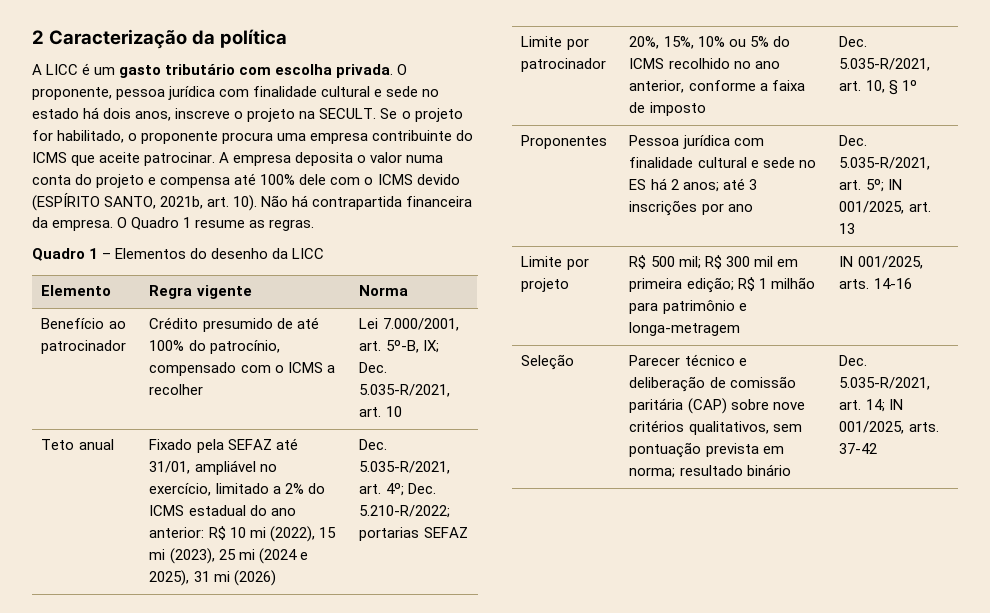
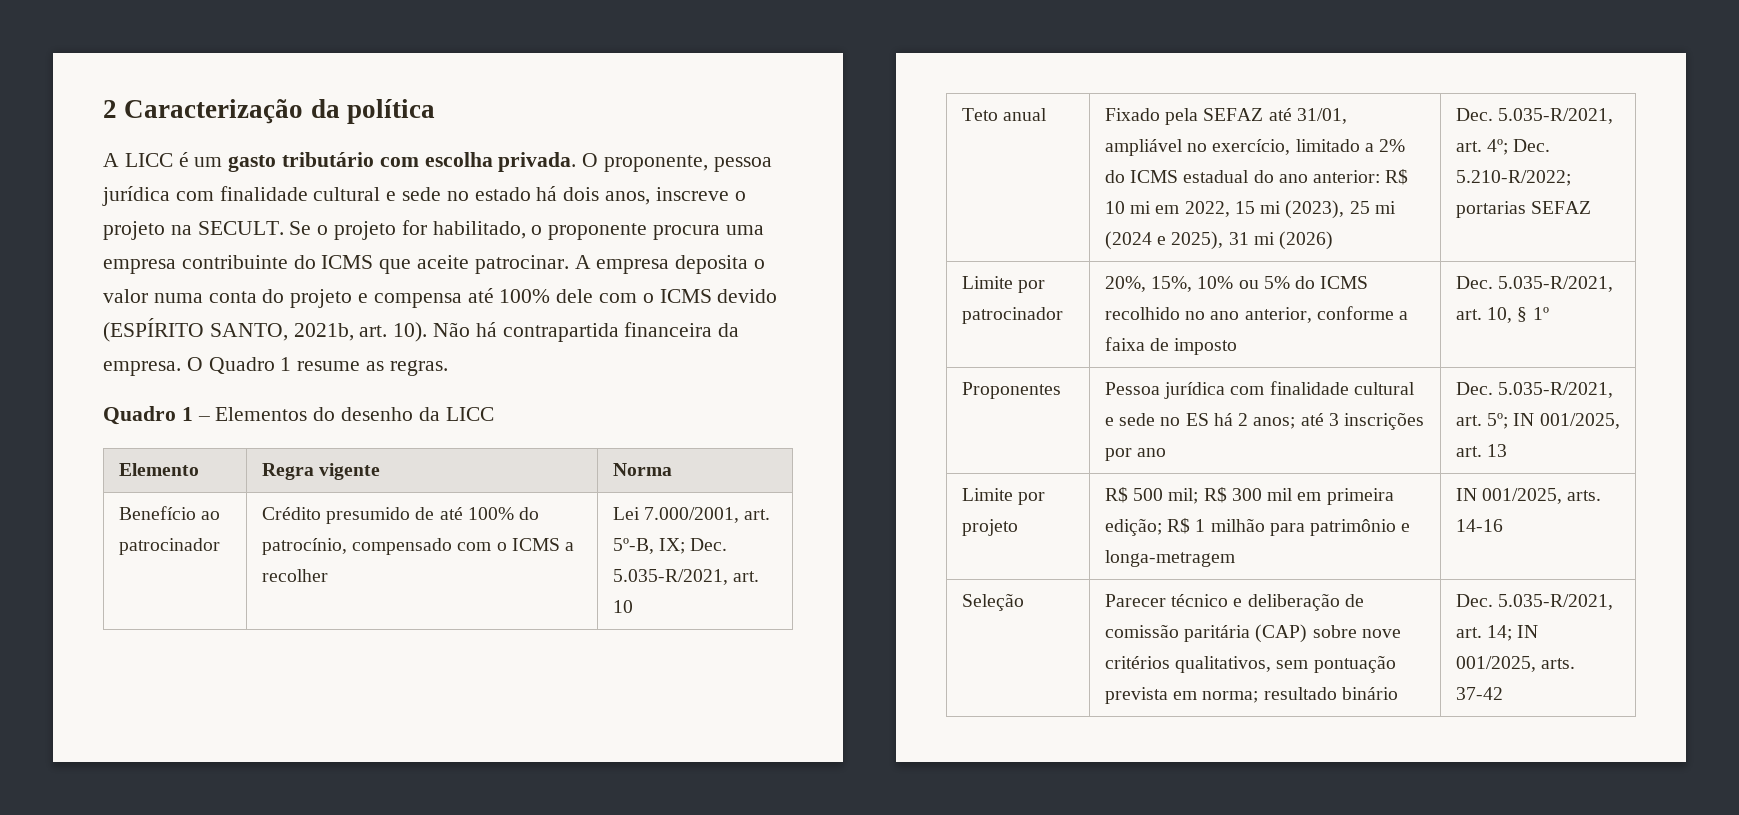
- Fixado pela SEFAZ até 31/01, ampliável no exercício, limitado a 2% do ICMS estadual do ano anterior: R$ 10 mi (2022), 15 mi (2023), 25 mi (2024 e 2025), 31 mi (2026)
+ Fixado pela SEFAZ até 31/01, ampliável no exercício, limitado a 2% do ICMS estadual do ano anterior: R$ 10 mi em 2022, 15 mi (2023), 25 mi (2024 e 2025), 31 mi (2026)

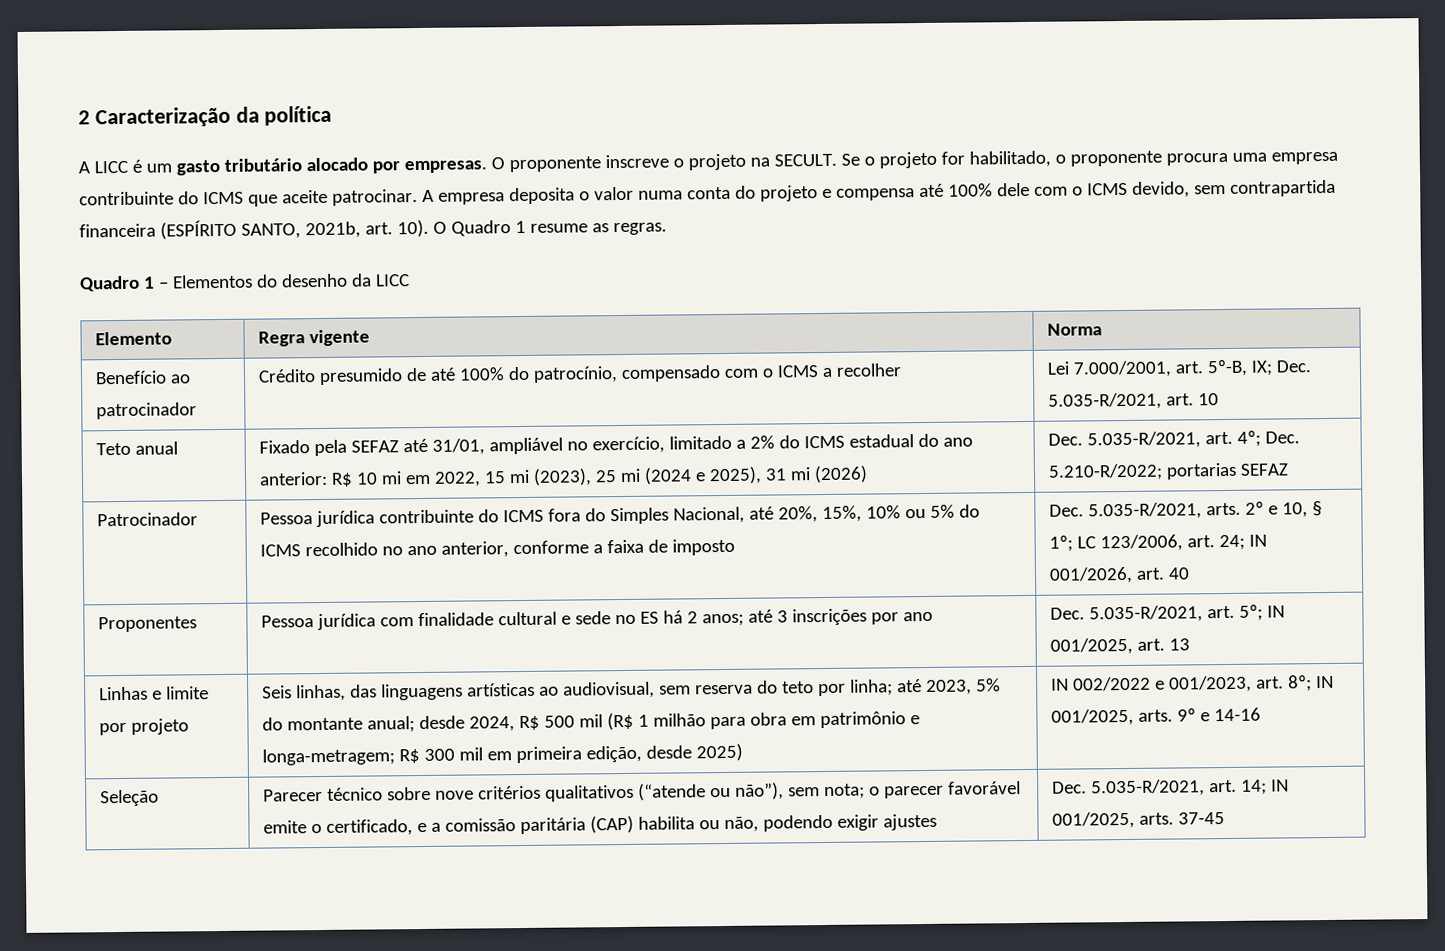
- A LICC é um gasto tributário com escolha privada. O proponente, pessoa jurídica com finalidade cultural e sede no estado há dois anos, inscreve o projeto na SECULT.
+ A LICC é um gasto tributário alocado por empresas. O proponente inscreve o projeto na SECULT.
- A empresa deposita o valor numa conta do projeto e compensa até 100% dele com o ICMS devido (ESPÍRITO SANTO, 2021b, art. 10).
+ A empresa deposita o valor numa conta do projeto e compensa até 100% dele com o ICMS devido, sem contrapartida financeira (ESPÍRITO SANTO, 2021b, art. 10).
- Não há contrapartida financeira da empresa.
- Limite por patrocinador | 20%, 15%, 10% ou 5% do ICMS recolhido no ano anterior, conforme a faixa de imposto
+ Patrocinador | Pessoa jurídica contribuinte do ICMS fora do Simples Nacional, até 20%, 15%, 10% ou 5% do ICMS recolhido no ano anterior, conforme a faixa de imposto
- Dec. 5.035-R/2021, art. 10, § 1º
+ Dec. 5.035-R/2021, arts. 2º e 10, § 1º; LC 123/2006, art. 24; IN 001/2026, art. 40
- Limite por projeto
+ Linhas e limite por projeto
- R$ 500 mil; R$ 300 mil em primeira edição; R$ 1 milhão para patrimônio e longa-metragem | IN 001/2025, arts. 14-16
+ Seis linhas, das linguagens artísticas ao audiovisual, sem reserva do teto por linha; até 2023, 5% do montante anual; desde 2024, R$ 500 mil (R$ 1 milhão para obra em patrimônio e longa-metragem; R$ 300 mil em primeira edição, desde 2025) | IN 002/2022 e 001/2023, art. 8º; IN 001/2025, arts. 9º e 14-16
- Seleção | Parecer técnico e deliberação de comissão paritária (CAP) sobre nove critérios qualitativos, sem pontuação prevista em norma; resultado binário | Dec. 5.035-R/2021, art. 14; IN 001/2025, arts. 37-42
+ Seleção | Parecer técnico sobre nove critérios qualitativos (“atende ou não”), sem nota; o parecer favorável emite o certificado, e a comissão paritária (CAP) habilita ou não, podendo exigir ajustes | Dec. 5.035-R/2021, art. 14; IN 001/2025, arts. 37-45

